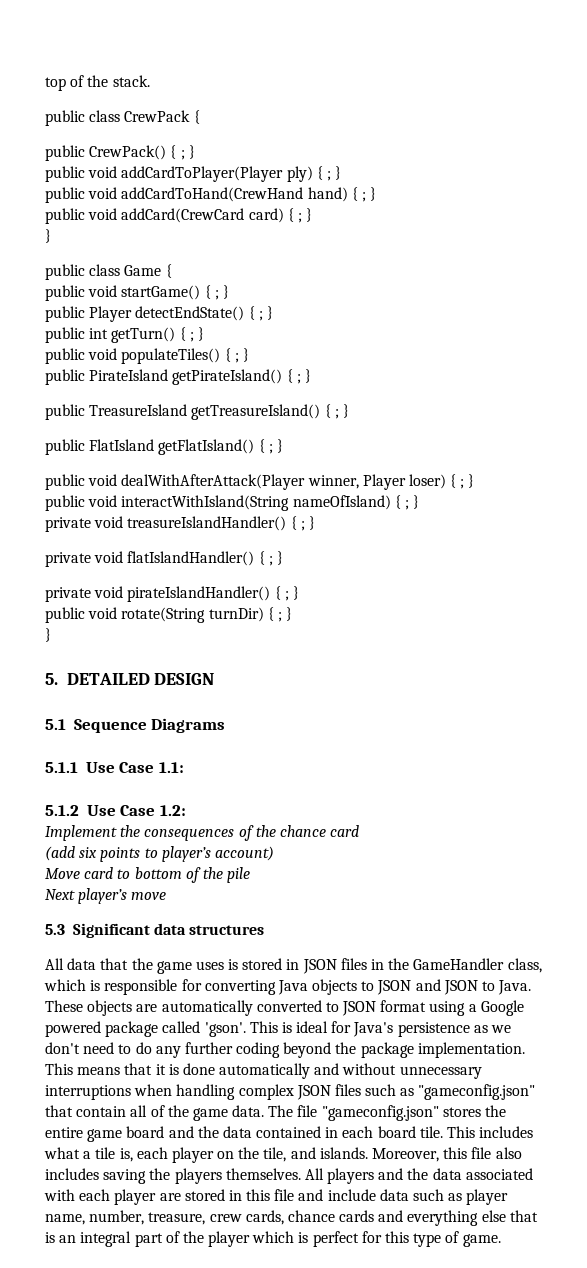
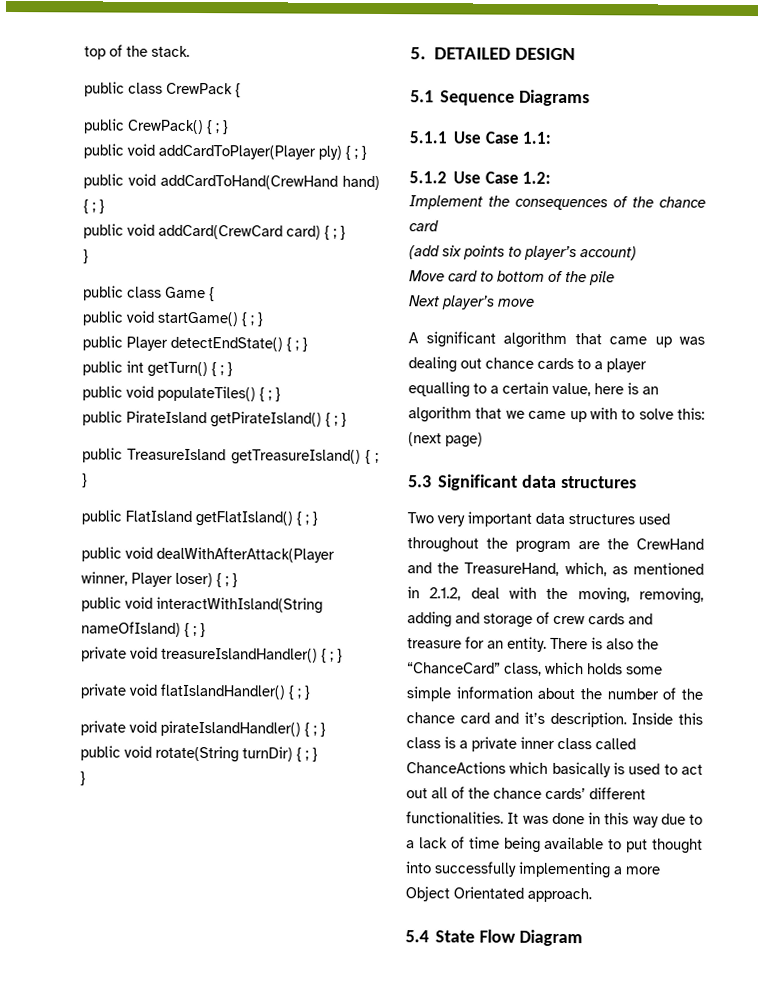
+ A significant algorithm that came up was dealing out chance cards to a player equalling to a certain value, here is an algorithm that we came up with to solve this: (next page)
  5.3 Significant data structures
- All data that the game uses is stored in JSON files in the GameHandler class, which is responsible for converting Java objects to JSON and JSON to Java. These objects are automatically converted to JSON format using a Google powered package called 'gson'. This is ideal for Java's persistence as we don't need to do any further coding beyond the package implementation. This means that it is done automatically and without unnecessary interruptions when handling complex JSON files such as "gameconfig.json" that contain all of the game data. The file "gameconfig.json" stores the entire game board and the data contained in each board tile. This includes what a tile is, each player on the tile, and islands. Moreover, this file also includes saving the players themselves. All players and the data associated with each player are stored in this file and include data such as player name, number, treasure, crew cards, chance cards and everything else that is an integral part of the player which is perfect for this type of game.
+ Two very important data structures used throughout the program are the CrewHand and the TreasureHand, which, as mentioned in 2.1.2, deal with the moving, removing, adding and storage of crew cards and treasure for an entity. There is also the “ChanceCard” class, which holds some simple information about the number of the chance card and it’s description. Inside this class is a private inner class called ChanceActions which basically is used to act out all of the chance cards’ different functionalities. It was done in this way due to a lack of time being available to put thought into successfully implementing a more Object Orientated approach.
+ 5.4 State Flow Diagram

